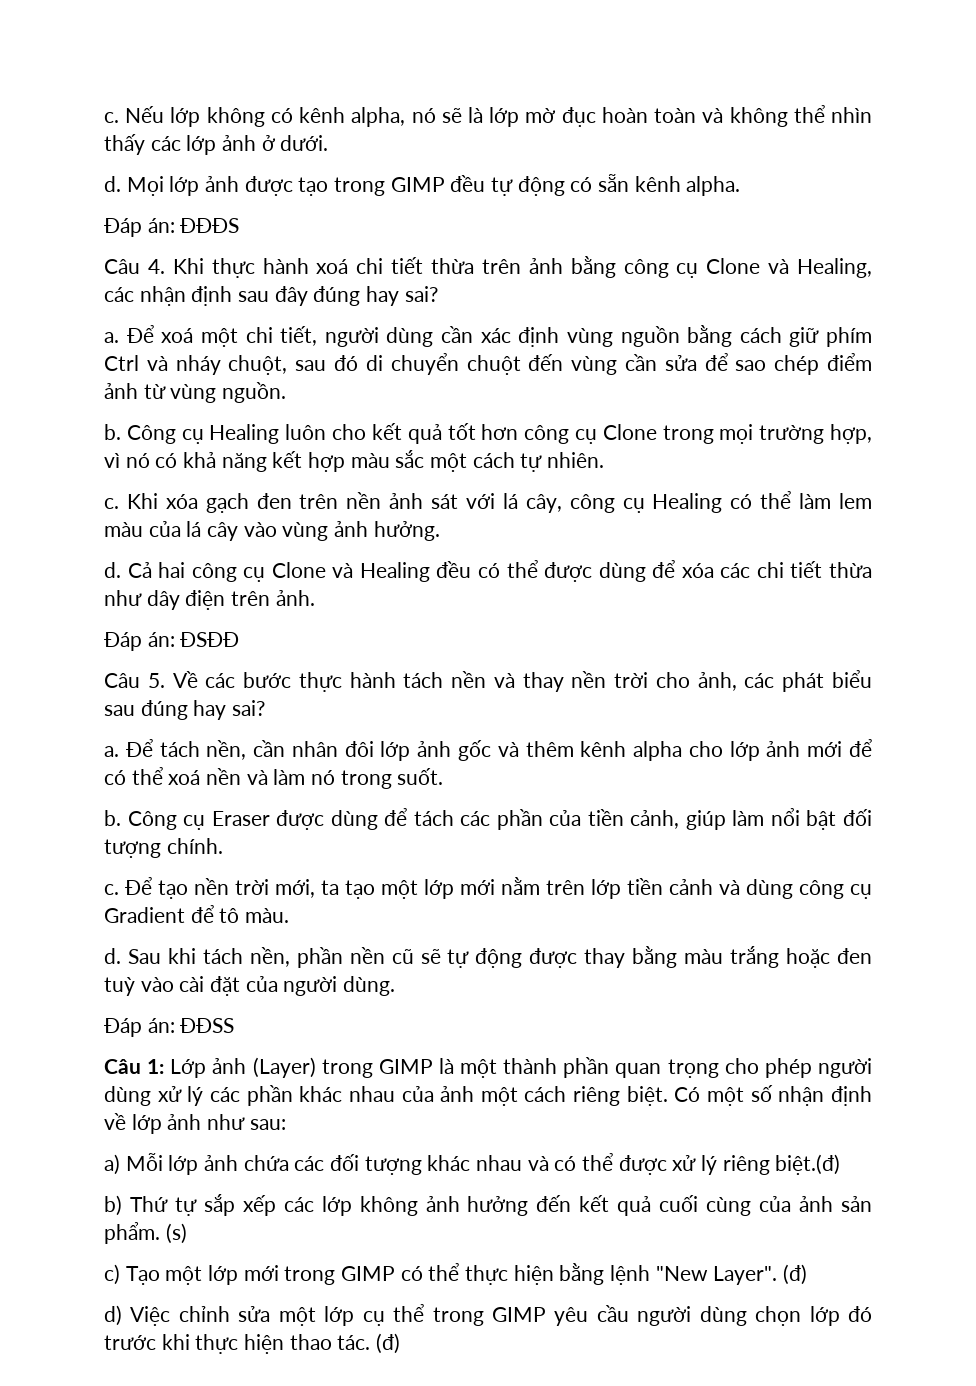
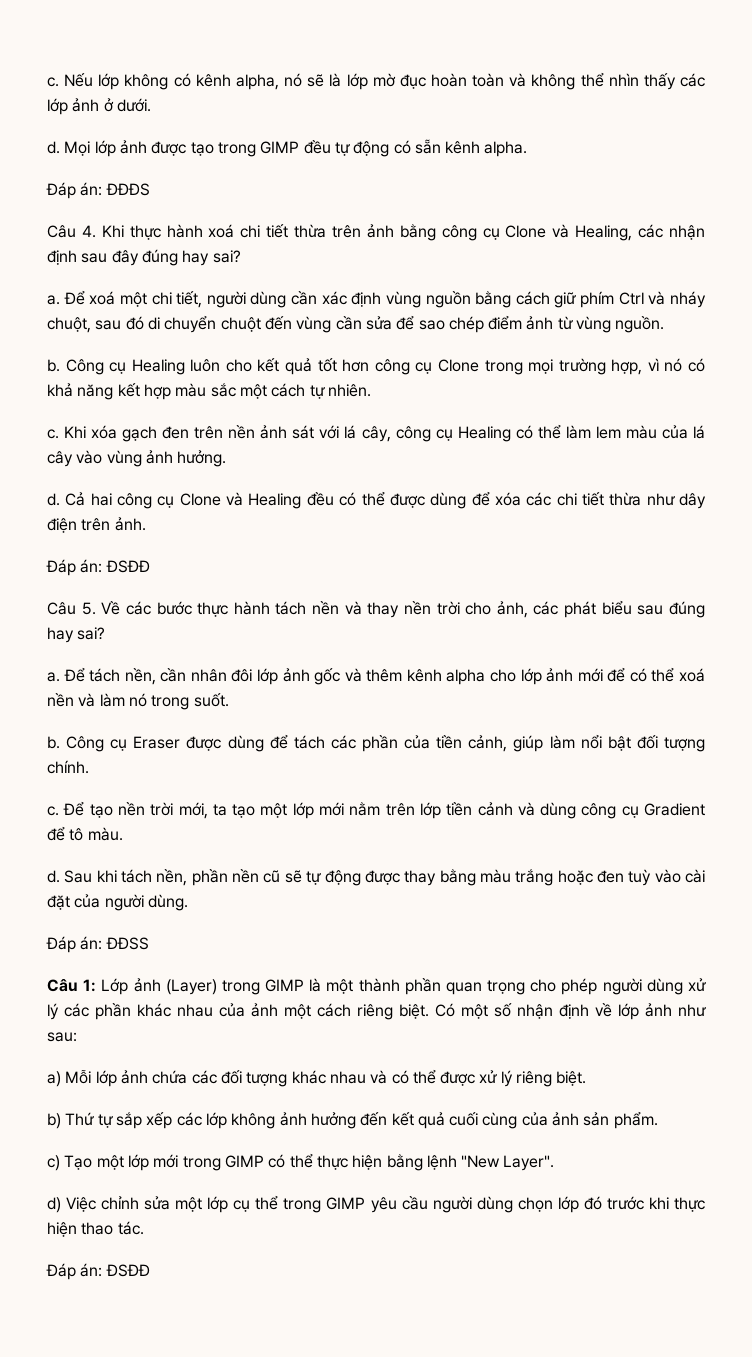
- a) Mỗi lớp ảnh chứa các đối tượng khác nhau và có thể được xử lý riêng biệt.(đ)
+ a) Mỗi lớp ảnh chứa các đối tượng khác nhau và có thể được xử lý riêng biệt.
- (s)
- c) Tạo một lớp mới trong GIMP có thể thực hiện bằng lệnh "New Layer". (đ)
+ c) Tạo một lớp mới trong GIMP có thể thực hiện bằng lệnh "New Layer".
- d) Việc chỉnh sửa một lớp cụ thể trong GIMP yêu cầu người dùng chọn lớp đó trước khi thực hiện thao tác. (đ)
+ d) Việc chỉnh sửa một lớp cụ thể trong GIMP yêu cầu người dùng chọn lớp đó trước khi thực hiện thao tác.
+ Đáp án: ĐSĐĐ

